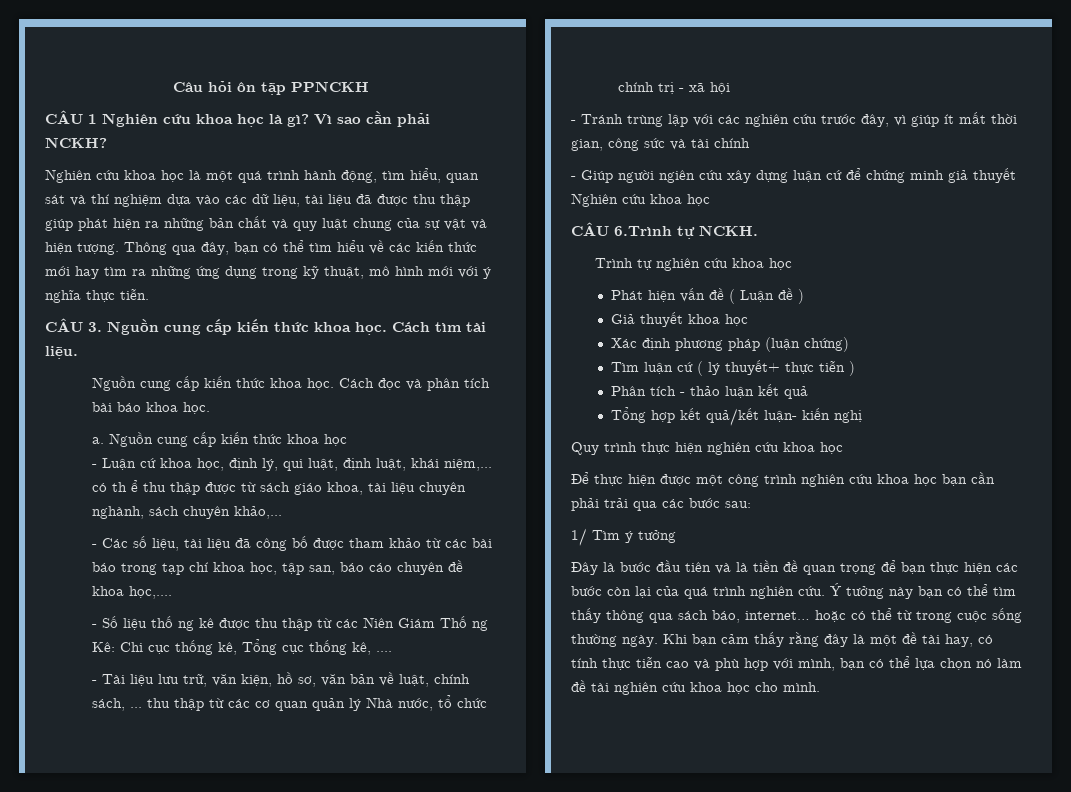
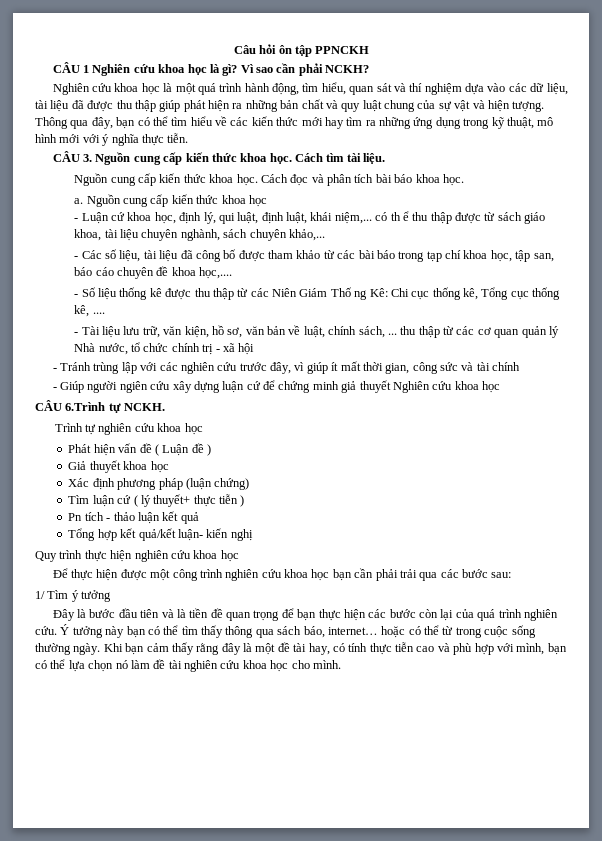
- - Số liệu thố ng kê được thu thập từ các Niên Giám Thố ng Kê: Chi cục thống kê, Tổng cục thống kê, ....
+ - Số liệu thống kê được thu thập từ các Niên Giám Thố ng Kê: Chi cục thống kê, Tổng cục thống kê, ....
- Phân tích - thảo luận kết quả
+ Pn tích - thảo luận kết quả

